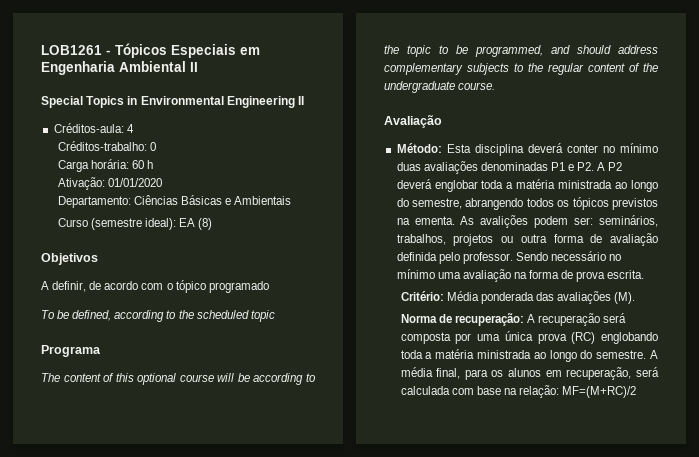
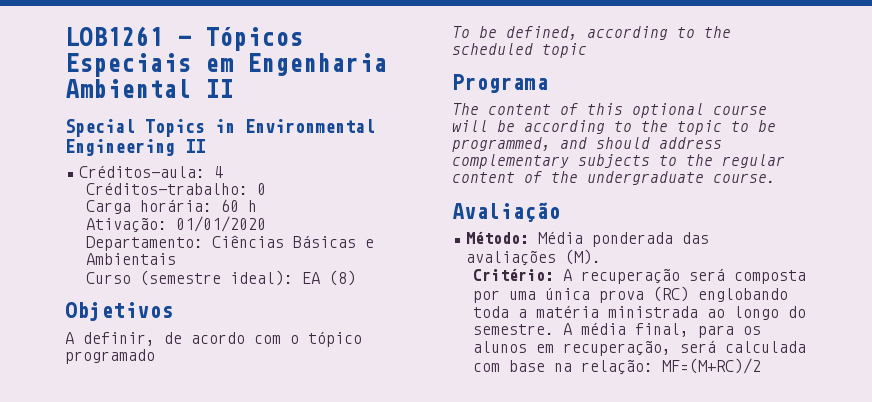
- Método: Esta disciplina deverá conter no mínimo duas avaliações denominadas P1 e P2. A P2 deverá englobar toda a matéria ministrada ao longo do semestre, abrangendo todos os tópicos previstos na ementa. As avalições podem ser: seminários, trabalhos, projetos ou outra forma de avaliação definida pelo professor. Sendo necessário no mínimo uma avaliação na forma de prova escrita.
- Critério: Média ponderada das avaliações (M).
+ Método: Média ponderada das avaliações (M).
- Norma de recuperação: A recuperação será composta por uma única prova (RC) englobando toda a matéria ministrada ao longo do semestre.
+ Critério: A recuperação será composta por uma única prova (RC) englobando toda a matéria ministrada ao longo do semestre.

